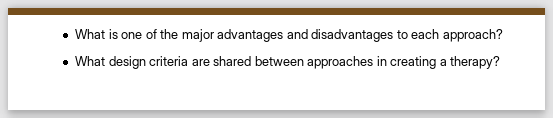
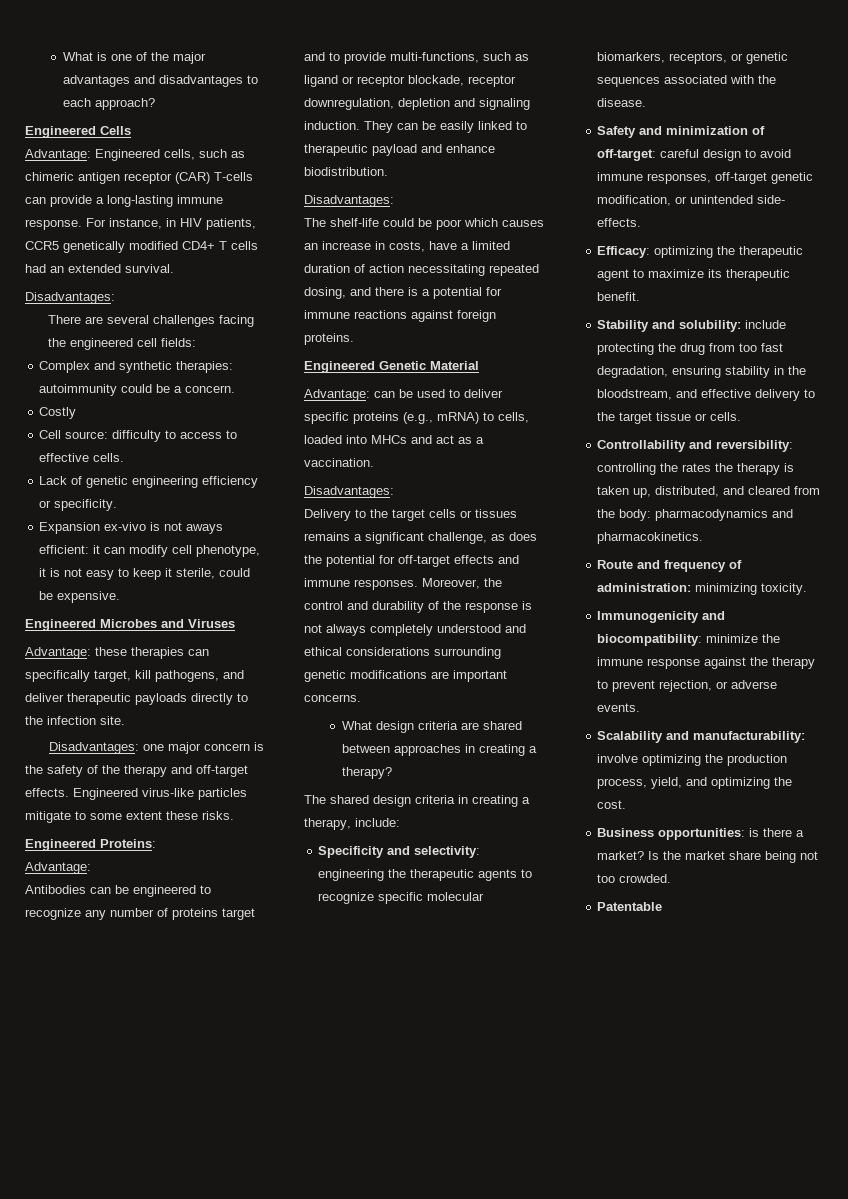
+ Engineered Cells
+ Advantage: Engineered cells, such as chimeric antigen receptor (CAR) T-cells can provide a long-lasting immune response. For instance, in HIV patients, CCR5 genetically modified CD4+ T cells had an extended survival.
+ Disadvantages:
+ There are several challenges facing the engineered cell fields:
+ Complex and synthetic therapies: autoimmunity could be a concern.
+ Costly
+ Cell source: difficulty to access to effective cells.
+ Lack of genetic engineering efficiency or specificity.
+ Expansion ex-vivo is not aways efficient: it can modify cell phenotype, it is not easy to keep it sterile, could be expensive.
+ Engineered Microbes and Viruses
+ Advantage: these therapies can specifically target, kill pathogens, and deliver therapeutic payloads directly to the infection site.
+ Disadvantages: one major concern is the safety of the therapy and off-target effects. Engineered virus-like particles mitigate to some extent these risks.
+ Engineered Proteins:
+ Advantage:
+ Antibodies can be engineered to recognize any number of proteins target and to provide multi-functions, such as ligand or receptor blockade, receptor downregulation, depletion and signaling induction. They can be easily linked to therapeutic payload and enhance biodistribution.
+ Disadvantages:
+ The shelf-life could be poor which causes an increase in costs, have a limited duration of action necessitating repeated dosing, and there is a potential for immune reactions against foreign proteins.
+ Engineered Genetic Material
+ Advantage: can be used to deliver specific proteins (e.g., mRNA) to cells, loaded into MHCs and act as a vaccination.
+ Disadvantages:
+ Delivery to the target cells or tissues remains a significant challenge, as does the potential for off-target effects and immune responses. Moreover, the control and durability of the response is not always completely understood and ethical considerations surrounding genetic modifications are important concerns.
+ The shared design criteria in creating a therapy, include:
+ Specificity and selectivity: engineering the therapeutic agents to recognize specific molecular biomarkers, receptors, or genetic sequences associated with the disease.
+ Safety and minimization of off-target: careful design to avoid immune responses, off-target genetic modification, or unintended side- effects.
+ Efficacy: optimizing the therapeutic agent to maximize its therapeutic benefit.
+ Stability and solubility: include protecting the drug from too fast degradation, ensuring stability in the bloodstream, and effective delivery to the target tissue or cells.
+ Controllability and reversibility: controlling the rates the therapy is taken up, distributed, and cleared from the body: pharmacodynamics and pharmacokinetics.
+ Route and frequency of administration: minimizing toxicity.
+ Immunogenicity and biocompatibility: minimize the immune response against the therapy to prevent rejection, or adverse events.
+ Scalability and manufacturability: involve optimizing the production process, yield, and optimizing the cost.
+ Business opportunities: is there a market? Is the market share being not too crowded.
+ Patentable

